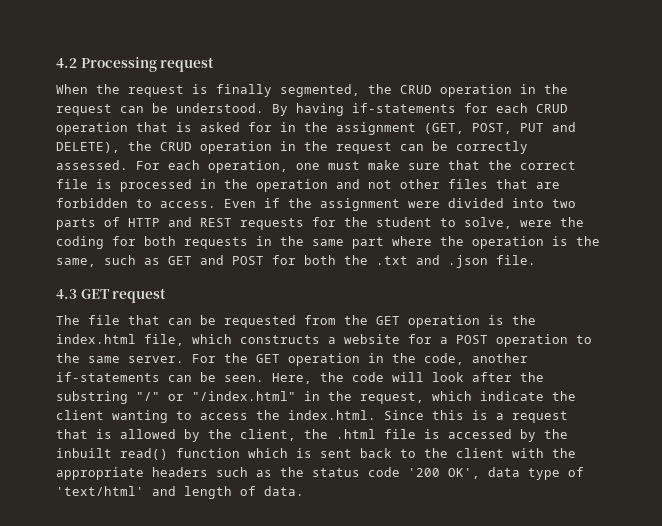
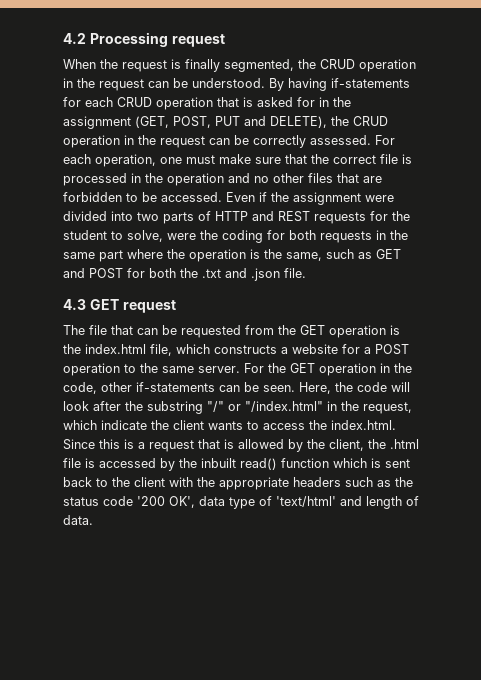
- For each operation, one must make sure that the correct file is processed in the operation and not other files that are forbidden to access.
+ For each operation, one must make sure that the correct file is processed in the operation and no other files that are forbidden to be accessed.
- For the GET operation in the code, another if-statements can be seen.
+ For the GET operation in the code, other if-statements can be seen.
- Here, the code will look after the substring "/" or "/index.html" in the request, which indicate the client wanting to access the index.html. Since this is a request that is allowed by the client, the .html file is accessed by the inbuilt read() function which is sent back to the client with the appropriate headers such as the status code '200 OK', data type of 'text/html' and length of data.
+ Here, the code will look after the substring "/" or "/index.html" in the request, which indicate the client wants to access the index.html. Since this is a request that is allowed by the client, the .html file is accessed by the inbuilt read() function which is sent back to the client with the appropriate headers such as the status code '200 OK', data type of 'text/html' and length of data.

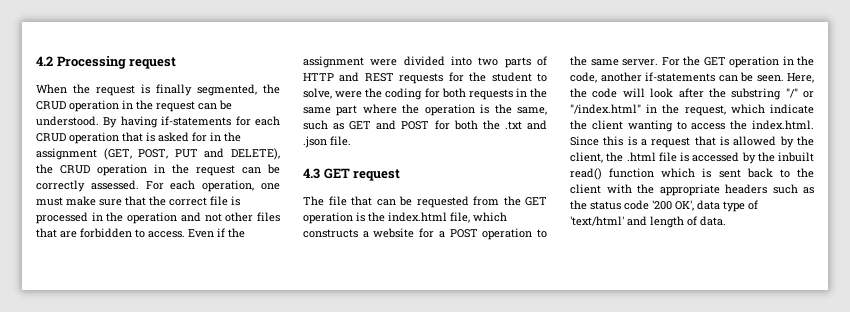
- For each operation, one must make sure that the correct file is processed in the operation and no other files that are forbidden to be accessed.
+ For each operation, one must make sure that the correct file is processed in the operation and not other files that are forbidden to access.
- For the GET operation in the code, other if-statements can be seen.
+ For the GET operation in the code, another if-statements can be seen.
- Here, the code will look after the substring "/" or "/index.html" in the request, which indicate the client wants to access the index.html. Since this is a request that is allowed by the client, the .html file is accessed by the inbuilt read() function which is sent back to the client with the appropriate headers such as the status code '200 OK', data type of 'text/html' and length of data.
+ Here, the code will look after the substring "/" or "/index.html" in the request, which indicate the client wanting to access the index.html. Since this is a request that is allowed by the client, the .html file is accessed by the inbuilt read() function which is sent back to the client with the appropriate headers such as the status code '200 OK', data type of 'text/html' and length of data.

